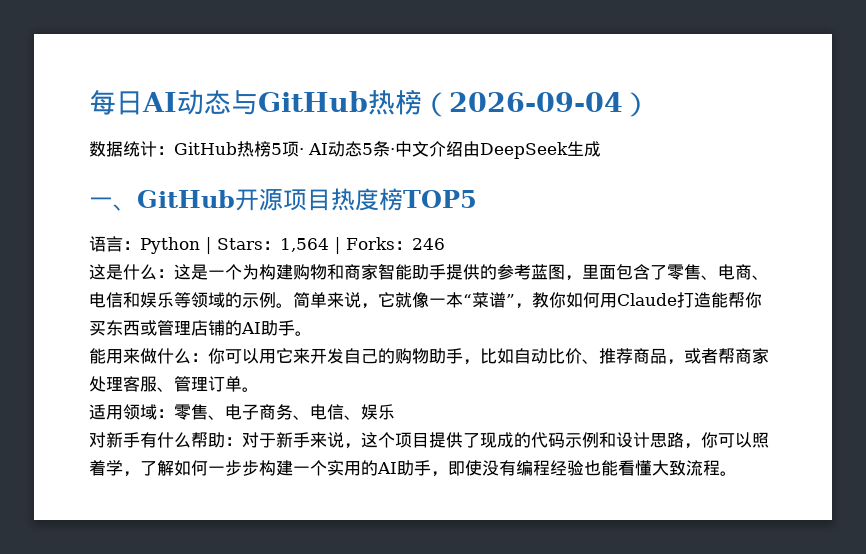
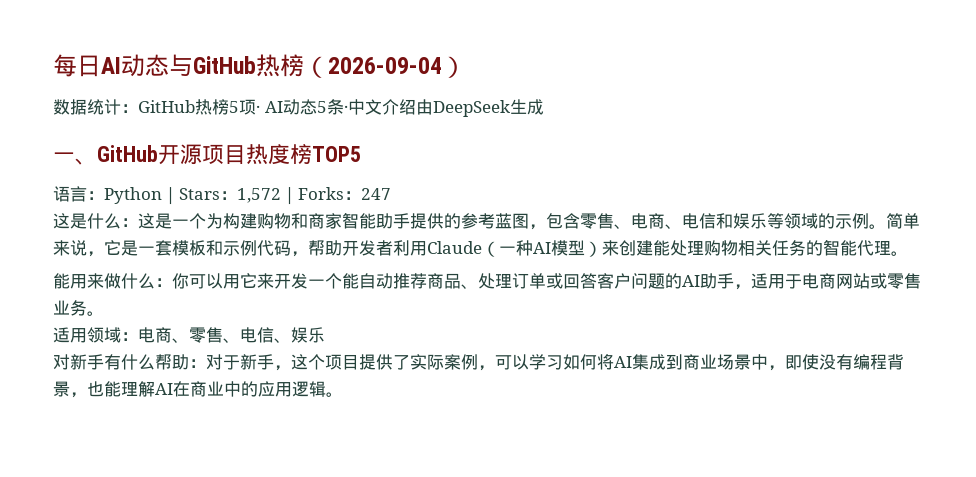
- 语言：Python｜Stars：1,564｜Forks：246
+ 语言：Python｜Stars：1,572｜Forks：247
- 这是什么：这是一个为构建购物和商家智能助手提供的参考蓝图，里面包含了零售、电商、电信和娱乐等领域的示例。
+ 这是什么：这是一个为构建购物和商家智能助手提供的参考蓝图，包含零售、电商、电信和娱乐等领域的示例。
- 简单来说，它就像一本“菜谱”，教你如何用Claude打造能帮你买东西或管理店铺的AI助手。
+ 简单来说，它是一套模板和示例代码，帮助开发者利用Claude（一种AI模型）来创建能处理购物相关任务的智能代理。
- 能用来做什么：你可以用它来开发自己的购物助手，比如自动比价、推荐商品，或者帮商家处理客服、管理订单。
+ 能用来做什么：你可以用它来开发一个能自动推荐商品、处理订单或回答客户问题的AI助手，适用于电商网站或零售业务。
- 适用领域：零售、电子商务、电信、娱乐
+ 适用领域：电商、零售、电信、娱乐
- 对新手有什么帮助：对于新手来说，这个项目提供了现成的代码示例和设计思路，你可以照着学，了解如何一步步构建一个实用的AI助手，即使没有编程经验也能看懂大致流程。
+ 对新手有什么帮助：对于新手，这个项目提供了实际案例，可以学习如何将AI集成到商业场景中，即使没有编程背景，也能理解AI在商业中的应用逻辑。

